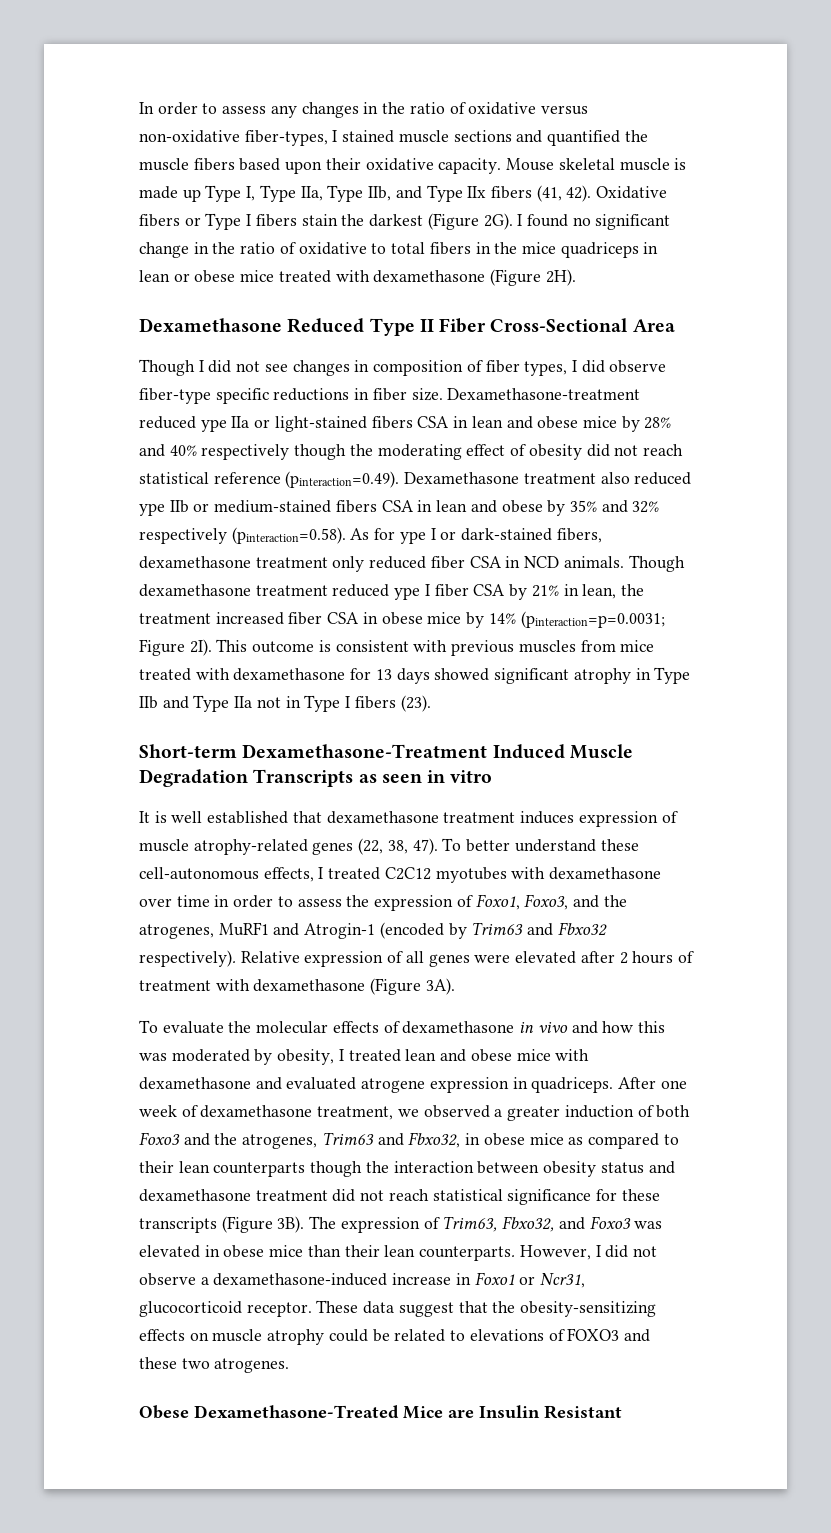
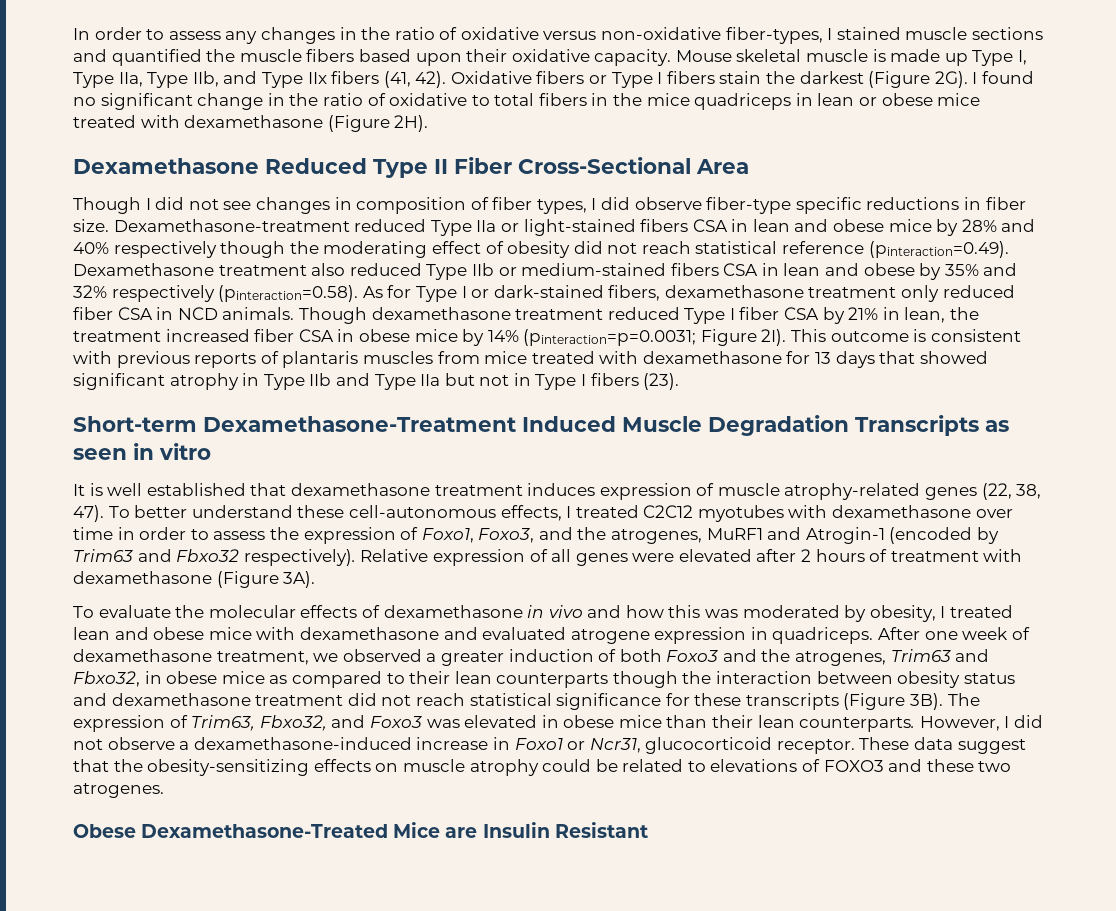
- Dexamethasone-treatment reduced ype IIa or light-stained fibers CSA in lean and obese mice by 28% and 40% respectively though the moderating effect of obesity did not reach statistical reference (pinteraction=0.49). Dexamethasone treatment also reduced ype IIb or medium-stained fibers CSA in lean and obese by 35% and 32% respectively (pinteraction=0.58). As for ype I or dark-stained fibers, dexamethasone treatment only reduced fiber CSA in NCD animals.
+ Dexamethasone-treatment reduced Type IIa or light-stained fibers CSA in lean and obese mice by 28% and 40% respectively though the moderating effect of obesity did not reach statistical reference (pinteraction=0.49). Dexamethasone treatment also reduced Type IIb or medium-stained fibers CSA in lean and obese by 35% and 32% respectively (pinteraction=0.58). As for Type I or dark-stained fibers, dexamethasone treatment only reduced fiber CSA in NCD animals.
- Though dexamethasone treatment reduced ype I fiber CSA by 21% in lean, the treatment increased fiber CSA in obese mice by 14% (pinteraction=p=0.0031; Figure 2I).
+ Though dexamethasone treatment reduced Type I fiber CSA by 21% in lean, the treatment increased fiber CSA in obese mice by 14% (pinteraction=p=0.0031; Figure 2I).
- This outcome is consistent with previous muscles from mice treated with dexamethasone for 13 days showed significant atrophy in Type IIb and Type IIa not in Type I fibers (23).
+ This outcome is consistent with previous reports of plantaris muscles from mice treated with dexamethasone for 13 days that showed significant atrophy in Type IIb and Type IIa but not in Type I fibers (23).

